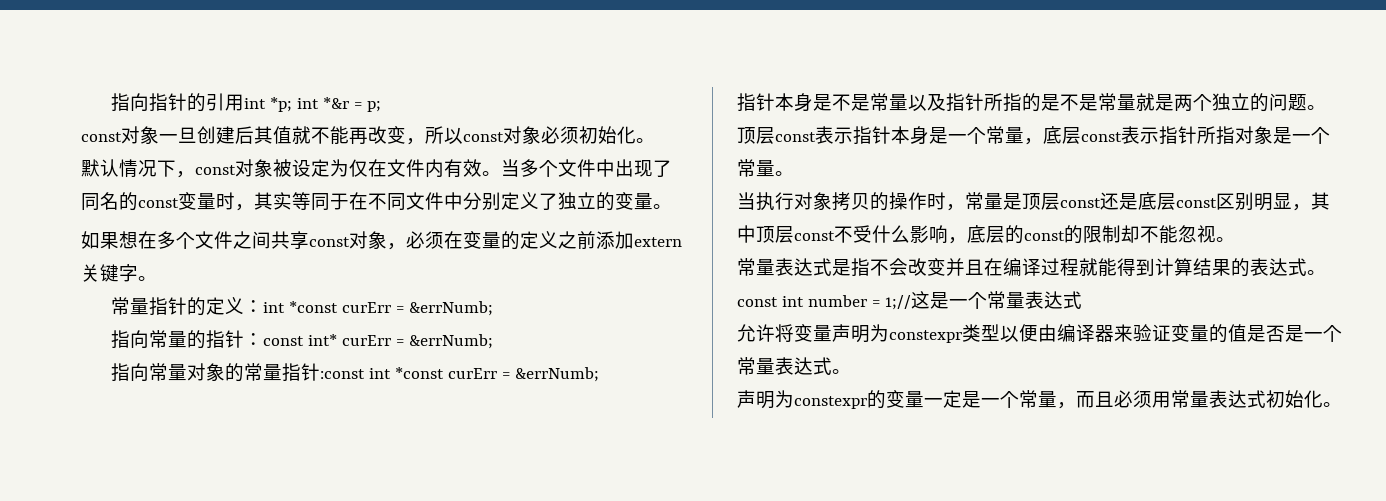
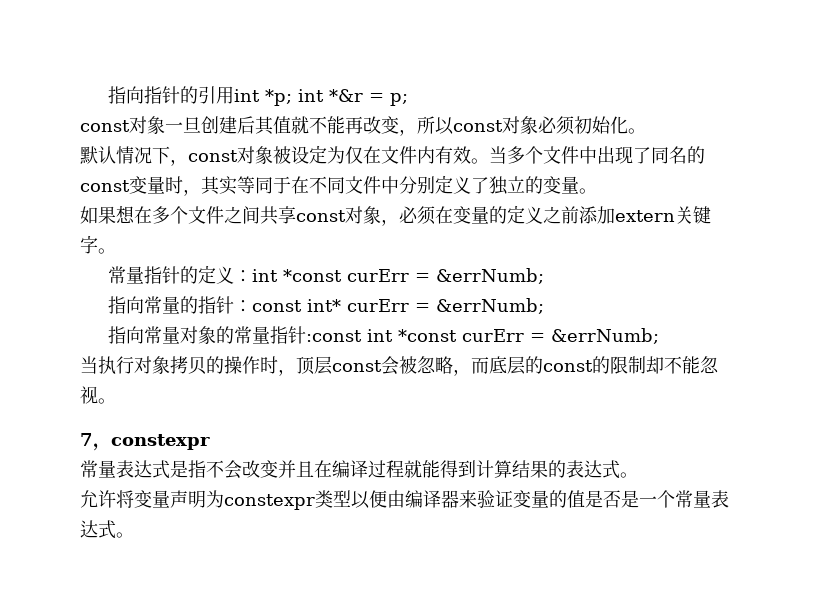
- 指针本身是不是常量以及指针所指的是不是常量就是两个独立的问题。顶层const表示指针本身是一个常量，底层const表示指针所指对象是一个常量。
- 当执行对象拷贝的操作时，常量是顶层const还是底层const区别明显，其中顶层const不受什么影响，底层的const的限制却不能忽视。
+ 当执行对象拷贝的操作时，顶层const会被忽略，而底层的const的限制却不能忽视。
+ 7，constexpr
- 常量表达式是指不会改变并且在编译过程就能得到计算结果的表达式。const int number = 1;//这是一个常量表达式
+ 常量表达式是指不会改变并且在编译过程就能得到计算结果的表达式。
- 声明为constexpr的变量一定是一个常量，而且必须用常量表达式初始化。

